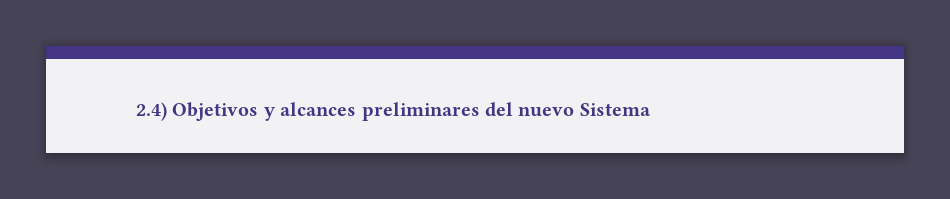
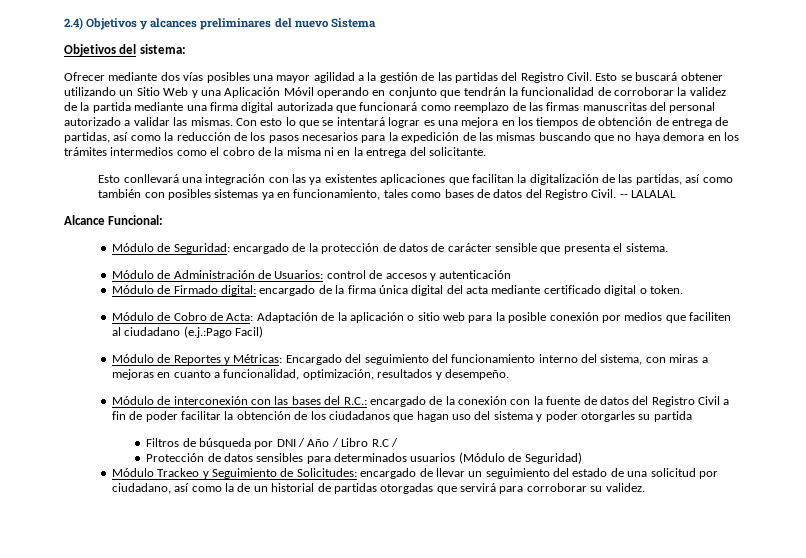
+ Objetivos del sistema:
+ Ofrecer mediante dos vías posibles una mayor agilidad a la gestión de las partidas del Registro Civil. Esto se buscará obtener utilizando un Sitio Web y una Aplicación Móvil operando en conjunto que tendrán la funcionalidad de corroborar la validez de la partida mediante una firma digital autorizada que funcionará como reemplazo de las firmas manuscritas del personal autorizado a validar las mismas. Con esto lo que se intentará lograr es una mejora en los tiempos de obtención de entrega de partidas, así como la reducción de los pasos necesarios para la expedición de las mismas buscando que no haya demora en los trámites intermedios como el cobro de la misma ni en la entrega del solicitante.
+ Esto conllevará una integración con las ya existentes aplicaciones que facilitan la digitalización de las partidas, así como también con posibles sistemas ya en funcionamiento, tales como bases de datos del Registro Civil. -- LALALAL
+ Alcance Funcional:
+ Módulo de Seguridad: encargado de la protección de datos de carácter sensible que presenta el sistema.
+ Módulo de Administración de Usuarios: control de accesos y autenticación
+ Módulo de Firmado digital: encargado de la firma única digital del acta mediante certificado digital o token.
+ Módulo de Cobro de Acta: Adaptación de la aplicación o sitio web para la posible conexión por medios que faciliten al ciudadano (e.j.:Pago Facil)
+ Módulo de Reportes y Métricas: Encargado del seguimiento del funcionamiento interno del sistema, con miras a mejoras en cuanto a funcionalidad, optimización, resultados y desempeño.
+ Módulo de interconexión con las bases del R.C.: encargado de la conexión con la fuente de datos del Registro Civil a fin de poder facilitar la obtención de los ciudadanos que hagan uso del sistema y poder otorgarles su partida
+ Filtros de búsqueda por DNI / Año / Libro R.C /
+ Protección de datos sensibles para determinados usuarios (Módulo de Seguridad)
+ Módulo Trackeo y Seguimiento de Solicitudes: encargado de llevar un seguimiento del estado de una solicitud por ciudadano, así como la de un historial de partidas otorgadas que servirá para corroborar su validez.

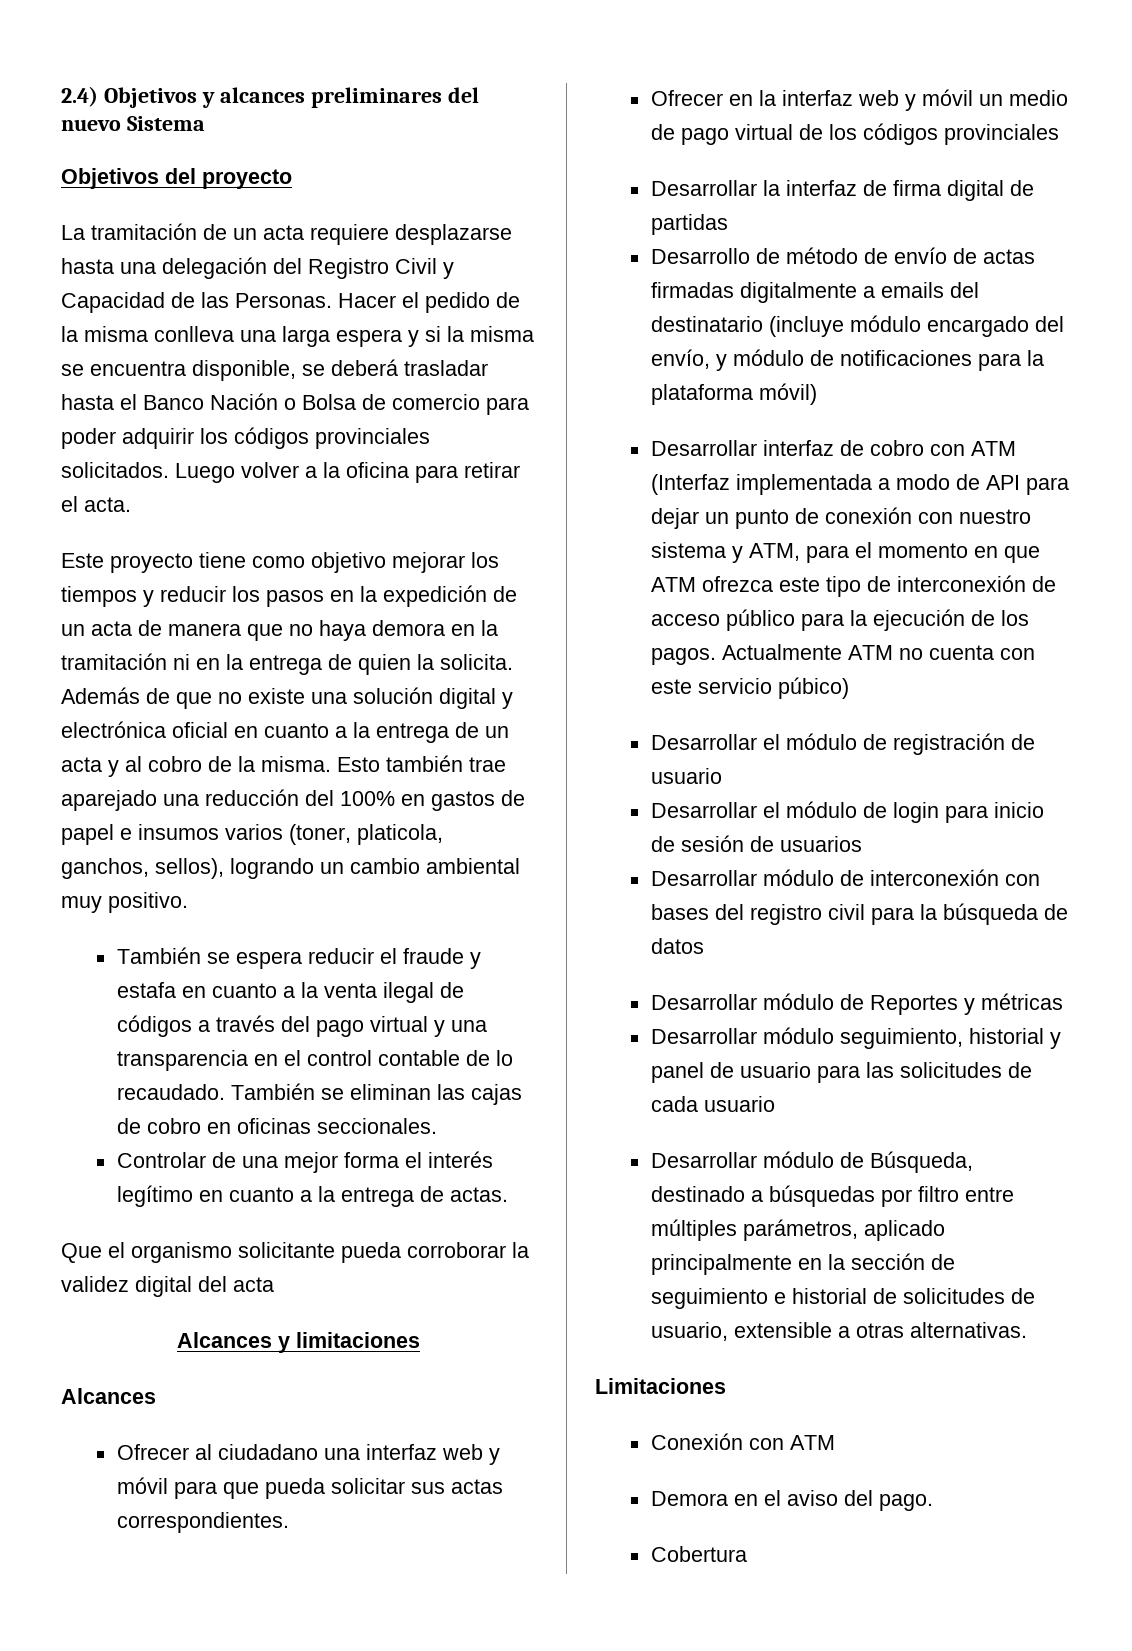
- Objetivos del sistema:
- Ofrecer mediante dos vías posibles una mayor agilidad a la gestión de las partidas del Registro Civil. Esto se buscará obtener utilizando un Sitio Web y una Aplicación Móvil operando en conjunto que tendrán la funcionalidad de corroborar la validez de la partida mediante una firma digital autorizada que funcionará como reemplazo de las firmas manuscritas del personal autorizado a validar las mismas. Con esto lo que se intentará lograr es una mejora en los tiempos de obtención de entrega de partidas, así como la reducción de los pasos necesarios para la expedición de las mismas buscando que no haya demora en los trámites intermedios como el cobro de la misma ni en la entrega del solicitante.
- Esto conllevará una integración con las ya existentes aplicaciones que facilitan la digitalización de las partidas, así como también con posibles sistemas ya en funcionamiento, tales como bases de datos del Registro Civil. -- LALALAL
- Alcance Funcional:
- Módulo de Seguridad: encargado de la protección de datos de carácter sensible que presenta el sistema.
- Módulo de Administración de Usuarios: control de accesos y autenticación
- Módulo de Firmado digital: encargado de la firma única digital del acta mediante certificado digital o token.
- Módulo de Cobro de Acta: Adaptación de la aplicación o sitio web para la posible conexión por medios que faciliten al ciudadano (e.j.:Pago Facil)
- Módulo de Reportes y Métricas: Encargado del seguimiento del funcionamiento interno del sistema, con miras a mejoras en cuanto a funcionalidad, optimización, resultados y desempeño.
- Módulo de interconexión con las bases del R.C.: encargado de la conexión con la fuente de datos del Registro Civil a fin de poder facilitar la obtención de los ciudadanos que hagan uso del sistema y poder otorgarles su partida
- Filtros de búsqueda por DNI / Año / Libro R.C /
- Protección de datos sensibles para determinados usuarios (Módulo de Seguridad)
- Módulo Trackeo y Seguimiento de Solicitudes: encargado de llevar un seguimiento del estado de una solicitud por ciudadano, así como la de un historial de partidas otorgadas que servirá para corroborar su validez.
+ Objetivos del proyecto
+ La tramitación de un acta requiere desplazarse hasta una delegación del Registro Civil y Capacidad de las Personas. Hacer el pedido de la misma conlleva una larga espera y si la misma se encuentra disponible, se deberá trasladar hasta el Banco Nación o Bolsa de comercio para poder adquirir los códigos provinciales solicitados. Luego volver a la oficina para retirar el acta.
+ Este proyecto tiene como objetivo mejorar los tiempos y reducir los pasos en la expedición de un acta de manera que no haya demora en la tramitación ni en la entrega de quien la solicita. Además de que no existe una solución digital y electrónica oficial en cuanto a la entrega de un acta y al cobro de la misma. Esto también trae aparejado una reducción del 100% en gastos de papel e insumos varios (toner, platicola, ganchos, sellos), logrando un cambio ambiental muy positivo.
+ También se espera reducir el fraude y estafa en cuanto a la venta ilegal de códigos a través del pago virtual y una transparencia en el control contable de lo recaudado. También se eliminan las cajas de cobro en oficinas seccionales.
+ Controlar de una mejor forma el interés legítimo en cuanto a la entrega de actas.
+ Que el organismo solicitante pueda corroborar la validez digital del acta
+ Alcances y limitaciones
+ Alcances
+ Ofrecer al ciudadano una interfaz web y móvil para que pueda solicitar sus actas correspondientes.
+ Ofrecer en la interfaz web y móvil un medio de pago virtual de los códigos provinciales
+ Desarrollar la interfaz de firma digital de partidas
+ Desarrollo de método de envío de actas firmadas digitalmente a emails del destinatario (incluye módulo encargado del envío, y módulo de notificaciones para la plataforma móvil)
+ Desarrollar interfaz de cobro con ATM (Interfaz implementada a modo de API para dejar un punto de conexión con nuestro sistema y ATM, para el momento en que ATM ofrezca este tipo de interconexión de acceso público para la ejecución de los pagos. Actualmente ATM no cuenta con este servicio púbico)
+ Desarrollar el módulo de registración de usuario
+ Desarrollar el módulo de login para inicio de sesión de usuarios
+ Desarrollar módulo de interconexión con bases del registro civil para la búsqueda de datos
+ Desarrollar módulo de Reportes y métricas
+ Desarrollar módulo seguimiento, historial y panel de usuario para las solicitudes de cada usuario
+ Desarrollar módulo de Búsqueda, destinado a búsquedas por filtro entre múltiples parámetros, aplicado principalmente en la sección de seguimiento e historial de solicitudes de usuario, extensible a otras alternativas.
+ Limitaciones
+ Conexión con ATM
+ Demora en el aviso del pago.
+ Cobertura

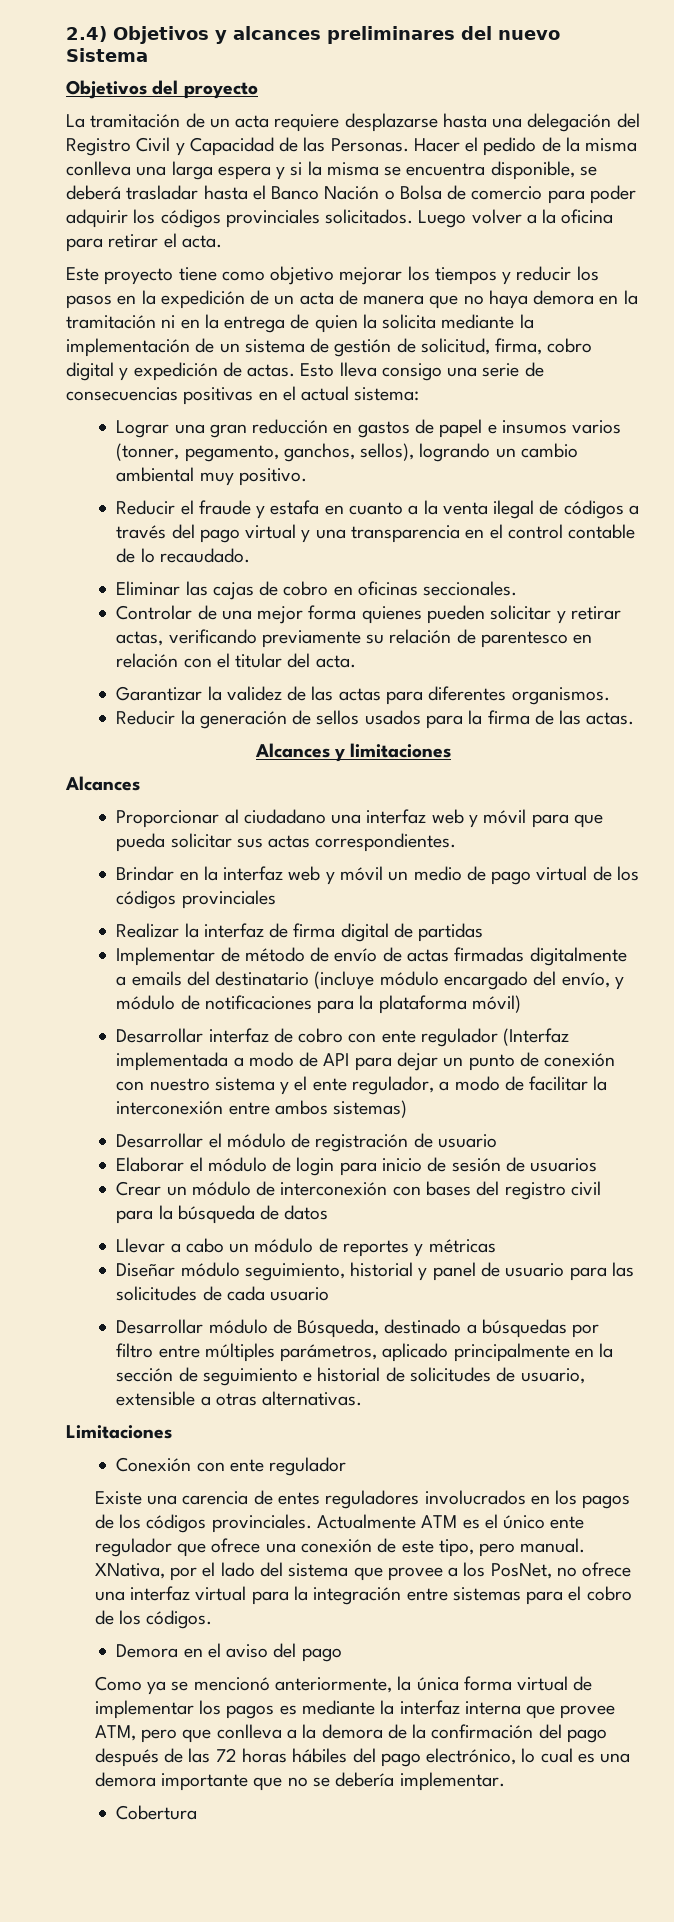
- Este proyecto tiene como objetivo mejorar los tiempos y reducir los pasos en la expedición de un acta de manera que no haya demora en la tramitación ni en la entrega de quien la solicita. Además de que no existe una solución digital y electrónica oficial en cuanto a la entrega de un acta y al cobro de la misma. Esto también trae aparejado una reducción del 100% en gastos de papel e insumos varios (toner, platicola, ganchos, sellos), logrando un cambio ambiental muy positivo.
+ Este proyecto tiene como objetivo mejorar los tiempos y reducir los pasos en la expedición de un acta de manera que no haya demora en la tramitación ni en la entrega de quien la solicita mediante la implementación de un sistema de gestión de solicitud, firma, cobro digital y expedición de actas. Esto lleva consigo una serie de consecuencias positivas en el actual sistema:
+ Lograr una gran reducción en gastos de papel e insumos varios (tonner, pegamento, ganchos, sellos), logrando un cambio ambiental muy positivo.
- También se espera reducir el fraude y estafa en cuanto a la venta ilegal de códigos a través del pago virtual y una transparencia en el control contable de lo recaudado. También se eliminan las cajas de cobro en oficinas seccionales.
+ Reducir el fraude y estafa en cuanto a la venta ilegal de códigos a través del pago virtual y una transparencia en el control contable de lo recaudado.
+ Eliminar las cajas de cobro en oficinas seccionales.
- Controlar de una mejor forma el interés legítimo en cuanto a la entrega de actas.
- Que el organismo solicitante pueda corroborar la validez digital del acta
+ Controlar de una mejor forma quienes pueden solicitar y retirar actas, verificando previamente su relación de parentesco en relación con el titular del acta.
+ Garantizar la validez de las actas para diferentes organismos.
+ Reducir la generación de sellos usados para la firma de las actas.
- Ofrecer al ciudadano una interfaz web y móvil para que pueda solicitar sus actas correspondientes.
+ Proporcionar al ciudadano una interfaz web y móvil para que pueda solicitar sus actas correspondientes.
- Ofrecer en la interfaz web y móvil un medio de pago virtual de los códigos provinciales
+ Brindar en la interfaz web y móvil un medio de pago virtual de los códigos provinciales
- Desarrollar la interfaz de firma digital de partidas
+ Realizar la interfaz de firma digital de partidas
- Desarrollo de método de envío de actas firmadas digitalmente a emails del destinatario (incluye módulo encargado del envío, y módulo de notificaciones para la plataforma móvil)
+ Implementar de método de envío de actas firmadas digitalmente a emails del destinatario (incluye módulo encargado del envío, y módulo de notificaciones para la plataforma móvil)
- Desarrollar interfaz de cobro con ATM (Interfaz implementada a modo de API para dejar un punto de conexión con nuestro sistema y ATM, para el momento en que ATM ofrezca este tipo de interconexión de acceso público para la ejecución de los pagos. Actualmente ATM no cuenta con este servicio púbico)
+ Desarrollar interfaz de cobro con ente regulador (Interfaz implementada a modo de API para dejar un punto de conexión con nuestro sistema y el ente regulador, a modo de facilitar la interconexión entre ambos sistemas)
- Desarrollar el módulo de login para inicio de sesión de usuarios
+ Elaborar el módulo de login para inicio de sesión de usuarios
- Desarrollar módulo de interconexión con bases del registro civil para la búsqueda de datos
+ Crear un módulo de interconexión con bases del registro civil para la búsqueda de datos
- Desarrollar módulo de Reportes y métricas
+ Llevar a cabo un módulo de reportes y métricas
- Desarrollar módulo seguimiento, historial y panel de usuario para las solicitudes de cada usuario
+ Diseñar módulo seguimiento, historial y panel de usuario para las solicitudes de cada usuario
- Conexión con ATM
+ Conexión con ente regulador
+ Existe una carencia de entes reguladores involucrados en los pagos de los códigos provinciales. Actualmente ATM es el único ente regulador que ofrece una conexión de este tipo, pero manual. XNativa, por el lado del sistema que provee a los PosNet, no ofrece una interfaz virtual para la integración entre sistemas para el cobro de los códigos.
- Demora en el aviso del pago.
+ Demora en el aviso del pago
+ Como ya se mencionó anteriormente, la única forma virtual de implementar los pagos es mediante la interfaz interna que provee ATM, pero que conlleva a la demora de la confirmación del pago después de las 72 horas hábiles del pago electrónico, lo cual es una demora importante que no se debería implementar.

